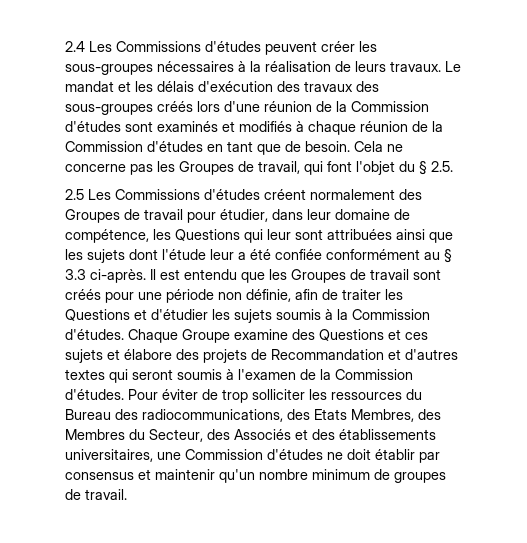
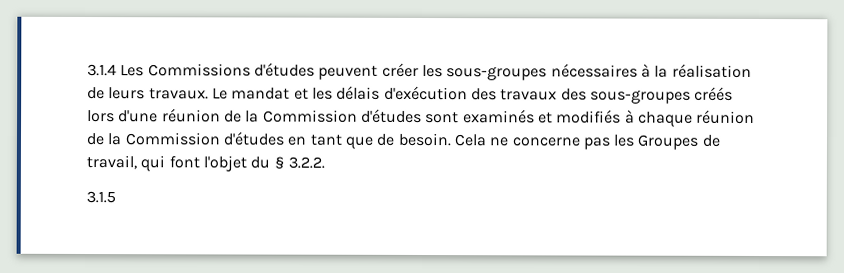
- 2.4 Les Commissions d'études peuvent créer les sous-groupes nécessaires à la réalisation de leurs travaux.
+ 3.1.4 Les Commissions d'études peuvent créer les sous-groupes nécessaires à la réalisation de leurs travaux.
- Cela ne concerne pas les Groupes de travail, qui font l'objet du § 2.5.
- 2.5 Les Commissions d'études créent normalement des Groupes de travail pour étudier, dans leur domaine de compétence, les Questions qui leur sont attribuées ainsi que les sujets dont l'étude leur a été confiée conformément au § 3.3 ci-après. Il est entendu que les Groupes de travail sont créés pour une période non définie, afin de traiter les Questions et d'étudier les sujets soumis à la Commission d'études. Chaque Groupe examine des Questions et ces sujets et élabore des projets de Recommandation et d'autres textes qui seront soumis à l'examen de la Commission d'études. Pour éviter de trop solliciter les ressources du Bureau des radiocommunications, des Etats Membres, des Membres du Secteur, des Associés et des établissements universitaires, une Commission d'études ne doit établir par consensus et maintenir qu'un nombre minimum de groupes de travail.
+ Cela ne concerne pas les Groupes de travail, qui font l'objet du § 3.2.2.
+ 3.1.5

